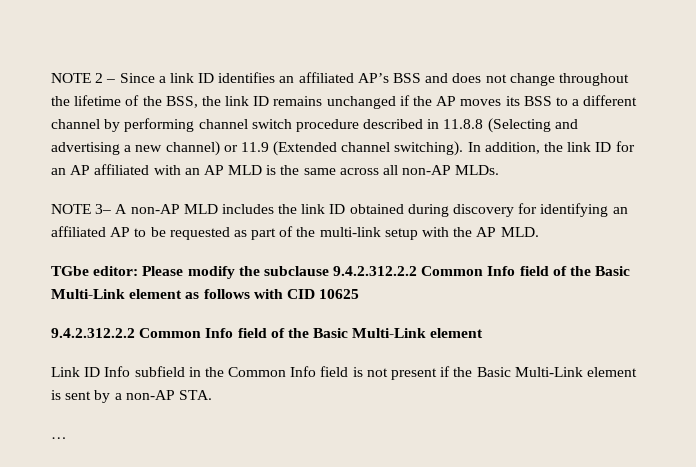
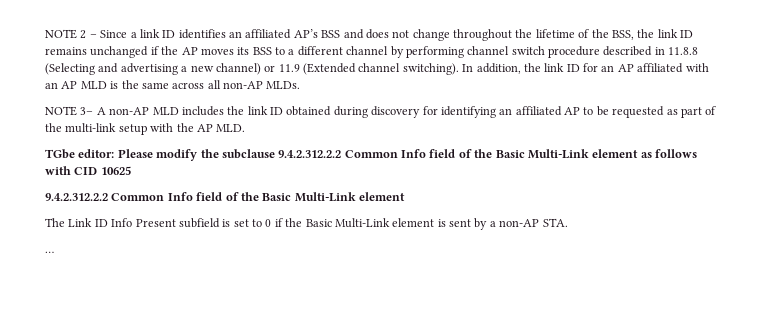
- Link ID Info subfield in the Common Info field is not present if the Basic Multi-Link element is sent by a non-AP STA.
+ The Link ID Info Present subfield is set to 0 if the Basic Multi-Link element is sent by a non-AP STA.

